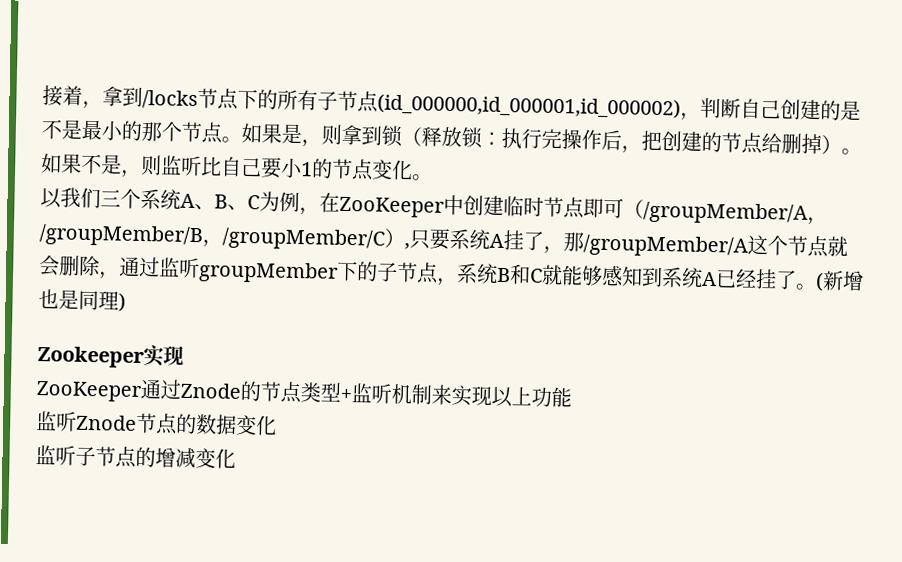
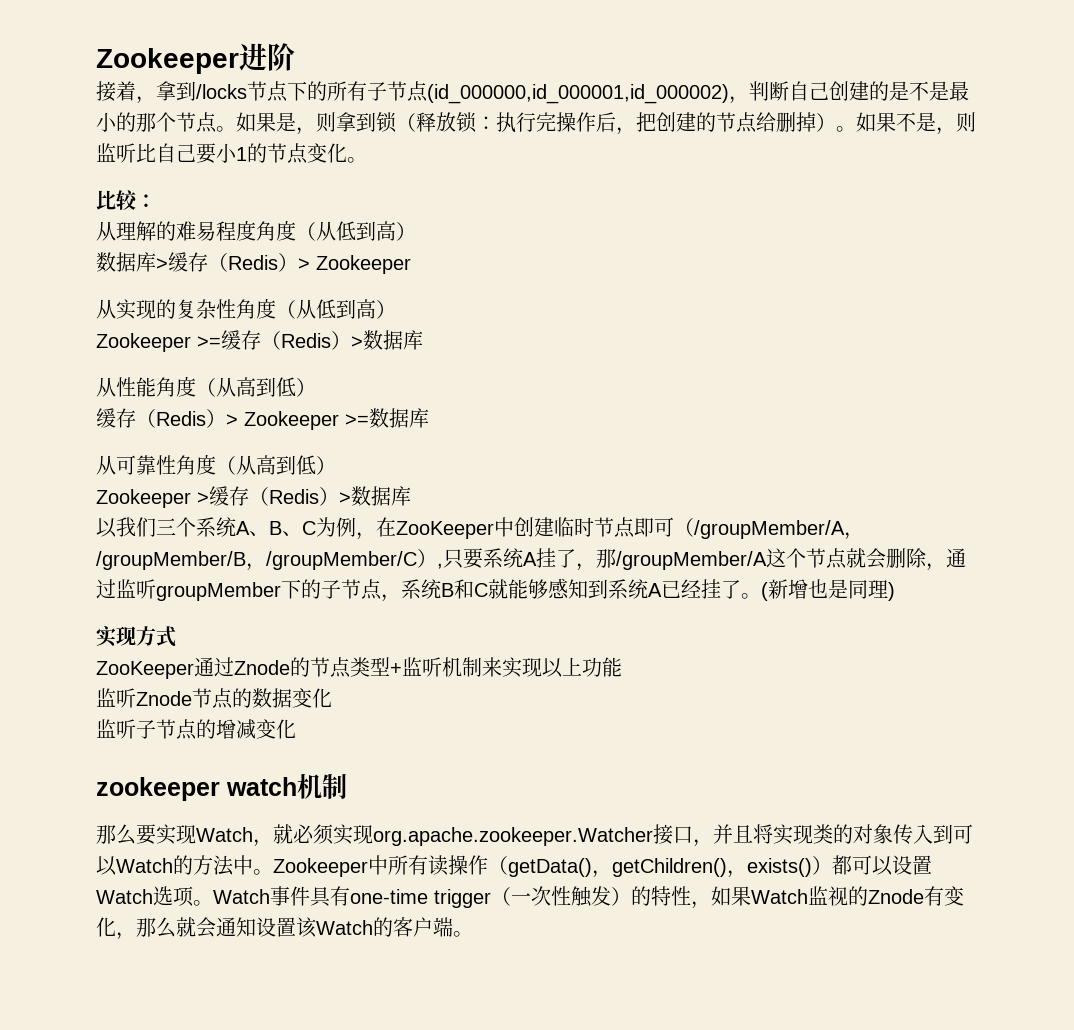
+ Zookeeper进阶
+ 比较：
+ 从理解的难易程度角度（从低到高）
+ 数据库>缓存（Redis）> Zookeeper
+ 从实现的复杂性角度（从低到高）
+ Zookeeper >=缓存（Redis）>数据库
+ 从性能角度（从高到低）
+ 缓存（Redis）> Zookeeper >=数据库
+ 从可靠性角度（从高到低）
+ Zookeeper >缓存（Redis）>数据库
- Zookeeper实现
+ 实现方式
+ zookeeper watch机制
+ 那么要实现Watch，就必须实现org.apache.zookeeper.Watcher接口，并且将实现类的对象传入到可以Watch的方法中。Zookeeper中所有读操作（getData()，getChildren()，exists()）都可以设置Watch选项。Watch事件具有one-time trigger（一次性触发）的特性，如果Watch监视的Znode有变化，那么就会通知设置该Watch的客户端。

